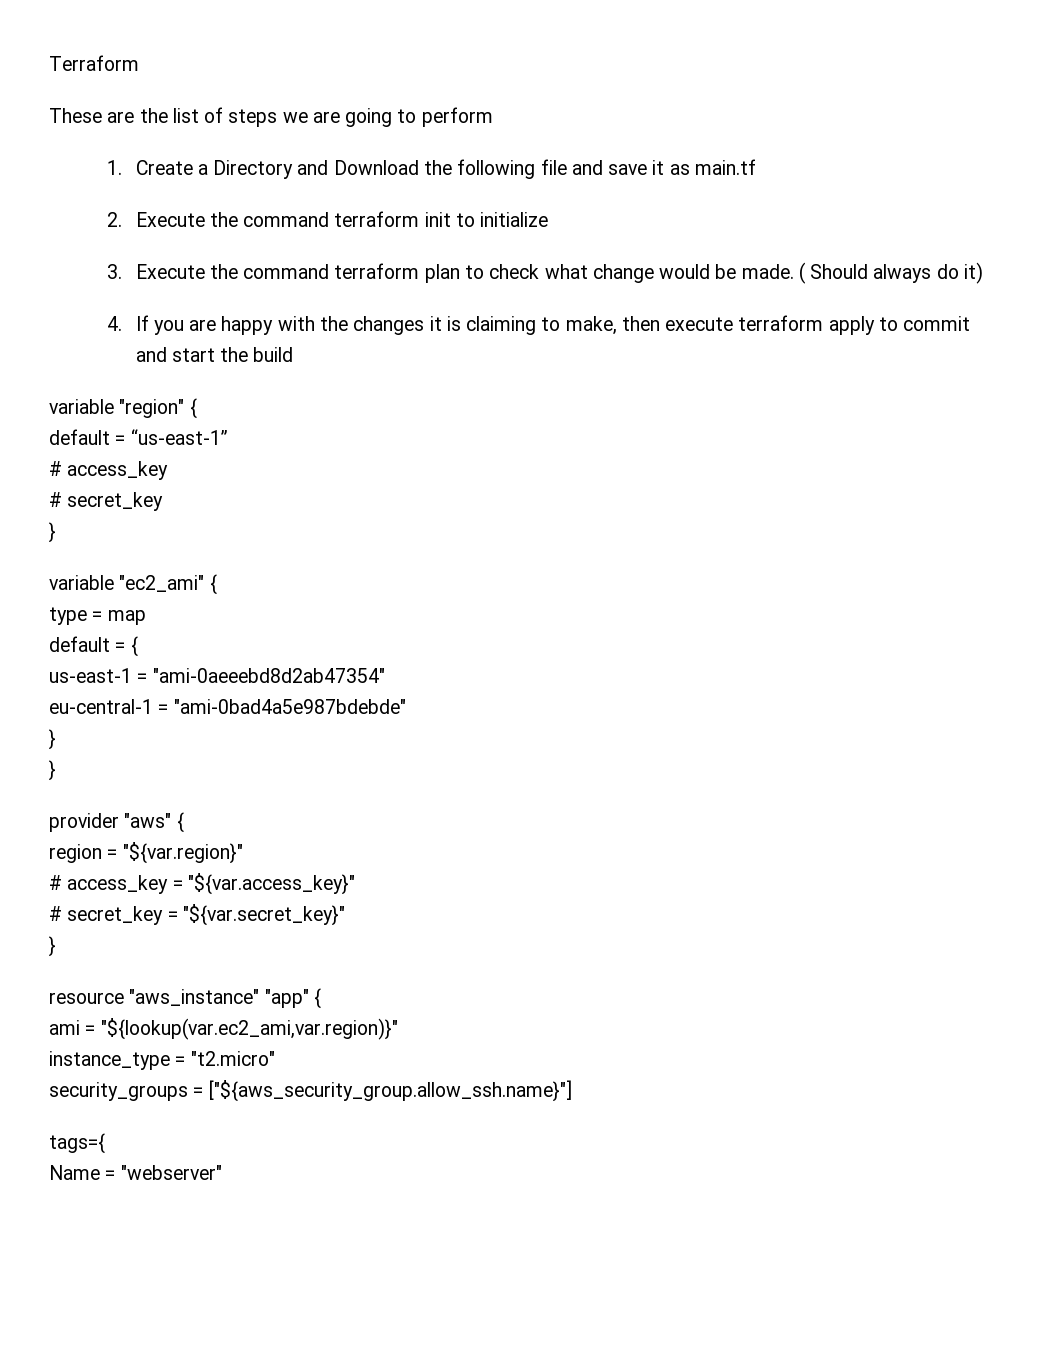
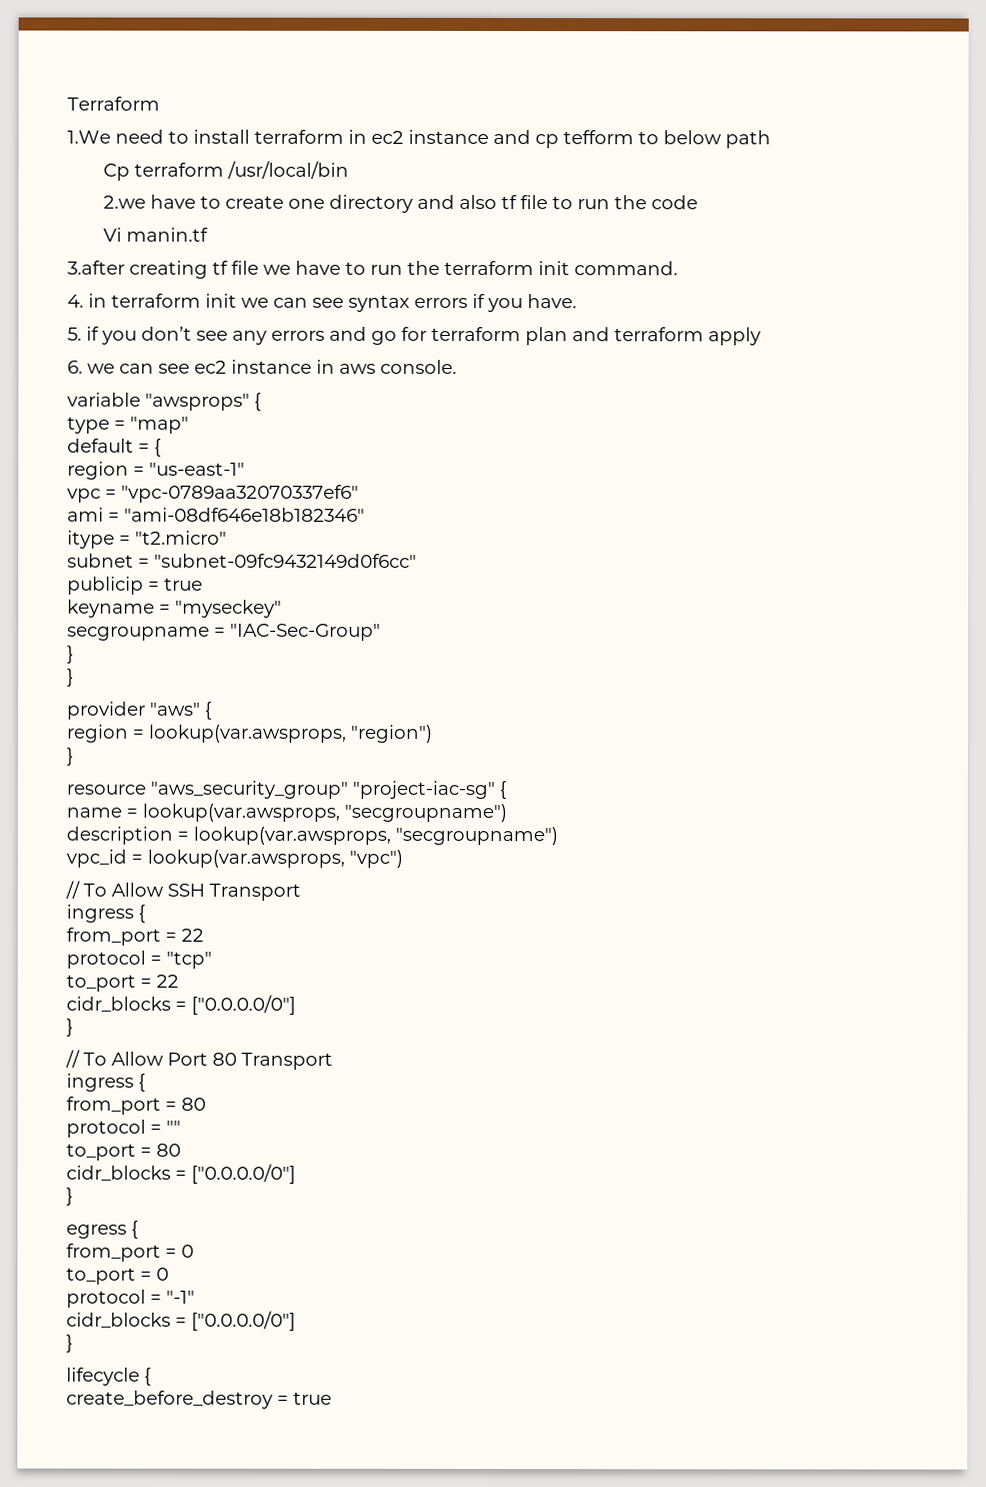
- These are the list of steps we are going to perform
- 1. Create a Directory and Download the following file and save it as main.tf
- 2. Execute the command terraform init to initialize
- 3. Execute the command terraform plan to check what change would be made. ( Should always do it)
- 4. If you are happy with the changes it is claiming to make, then execute terraform apply to commit and start the build
- variable "region" {
- default = “us-east-1”
- # access_key
- # secret_key
- }
- variable "ec2_ami" {
+ 1.We need to install terraform in ec2 instance and cp tefform to below path
+ Cp terraform /usr/local/bin
+ 2.we have to create one directory and also tf file to run the code
+ Vi manin.tf
+ 3.after creating tf file we have to run the terraform init command.
+ 4. in terraform init we can see syntax errors if you have.
+ 5. if you don’t see any errors and go for terraform plan and terraform apply
+ 6. we can see ec2 instance in aws console.
+ variable "awsprops" {
- type = map
+ type = "map"
- us-east-1 = "ami-0aeeebd8d2ab47354"
- eu-central-1 = "ami-0bad4a5e987bdebde"
+ region = "us-east-1"
+ vpc = "vpc-0789aa32070337ef6"
+ ami = "ami-08df646e18b182346"
+ itype = "t2.micro"
+ subnet = "subnet-09fc9432149d0f6cc"
+ publicip = true
+ keyname = "myseckey"
+ secgroupname = "IAC-Sec-Group"
- region = "${var.region}"
- # access_key = "${var.access_key}"
- # secret_key = "${var.secret_key}"
+ region = lookup(var.awsprops, "region")
- resource "aws_instance" "app" {
- ami = "${lookup(var.ec2_ami,var.region)}"
- instance_type = "t2.micro"
- security_groups = ["${aws_security_group.allow_ssh.name}"]
- tags={
- Name = "webserver"
+ resource "aws_security_group" "project-iac-sg" {
+ name = lookup(var.awsprops, "secgroupname")
+ description = lookup(var.awsprops, "secgroupname")
+ vpc_id = lookup(var.awsprops, "vpc")
+ // To Allow SSH Transport
+ ingress {
+ from_port = 22
+ protocol = "tcp"
+ to_port = 22
+ cidr_blocks = ["0.0.0.0/0"]
+ }
+ // To Allow Port 80 Transport
+ ingress {
+ from_port = 80
+ protocol = ""
+ to_port = 80
+ cidr_blocks = ["0.0.0.0/0"]
+ }
+ egress {
+ from_port = 0
+ to_port = 0
+ protocol = "-1"
+ cidr_blocks = ["0.0.0.0/0"]
+ }
+ lifecycle {
+ create_before_destroy = true

